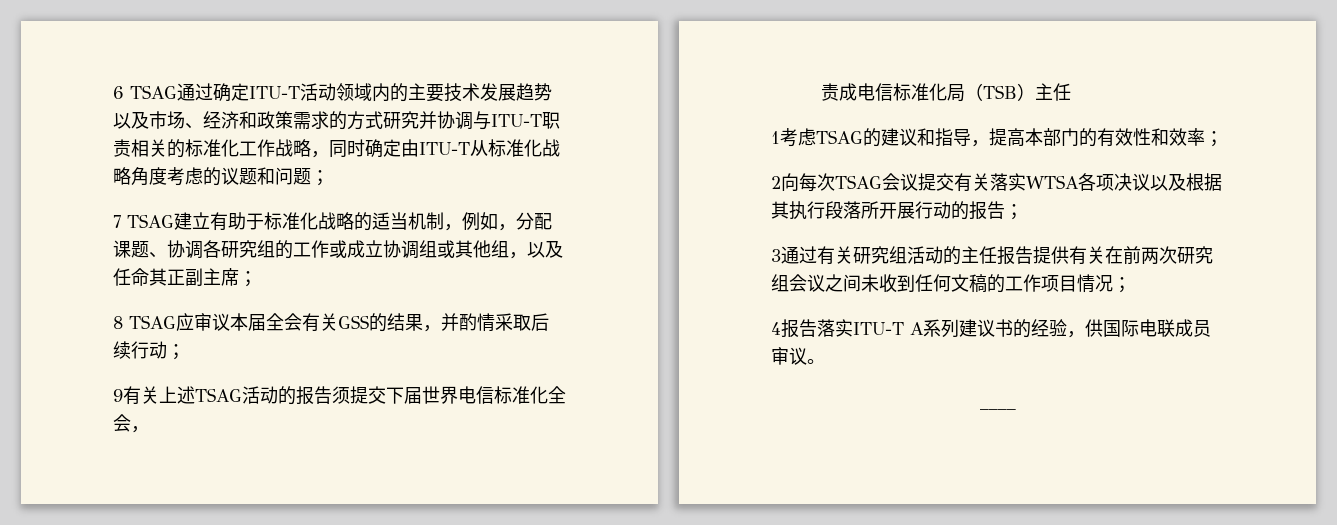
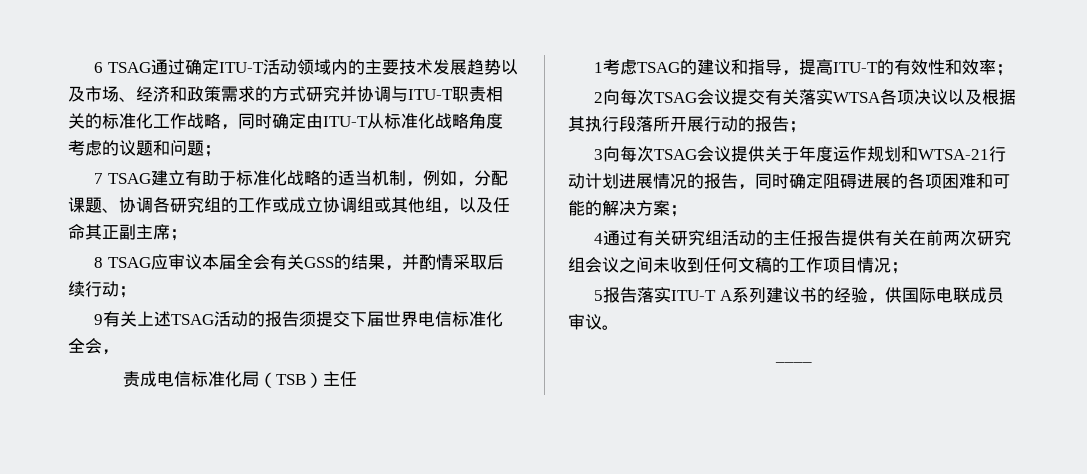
- 1考虑TSAG的建议和指导，提高本部门的有效性和效率；
+ 1考虑TSAG的建议和指导，提高ITU-T的有效性和效率；
- 3通过有关研究组活动的主任报告提供有关在前两次研究组会议之间未收到任何文稿的工作项目情况；
+ 3向每次TSAG会议提供关于年度运作规划和WTSA-21行动计划进展情况的报告，同时确定阻碍进展的各项困难和可能的解决方案；
+ 4通过有关研究组活动的主任报告提供有关在前两次研究组会议之间未收到任何文稿的工作项目情况；
- 4报告落实ITU-T A系列建议书的经验，供国际电联成员审议。
+ 5报告落实ITU-T A系列建议书的经验，供国际电联成员审议。

